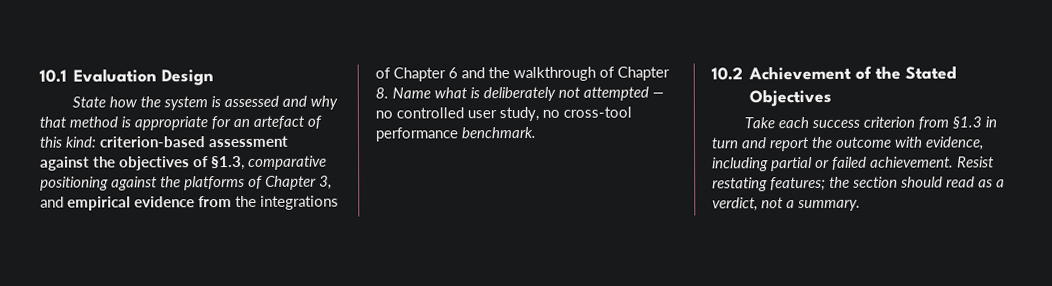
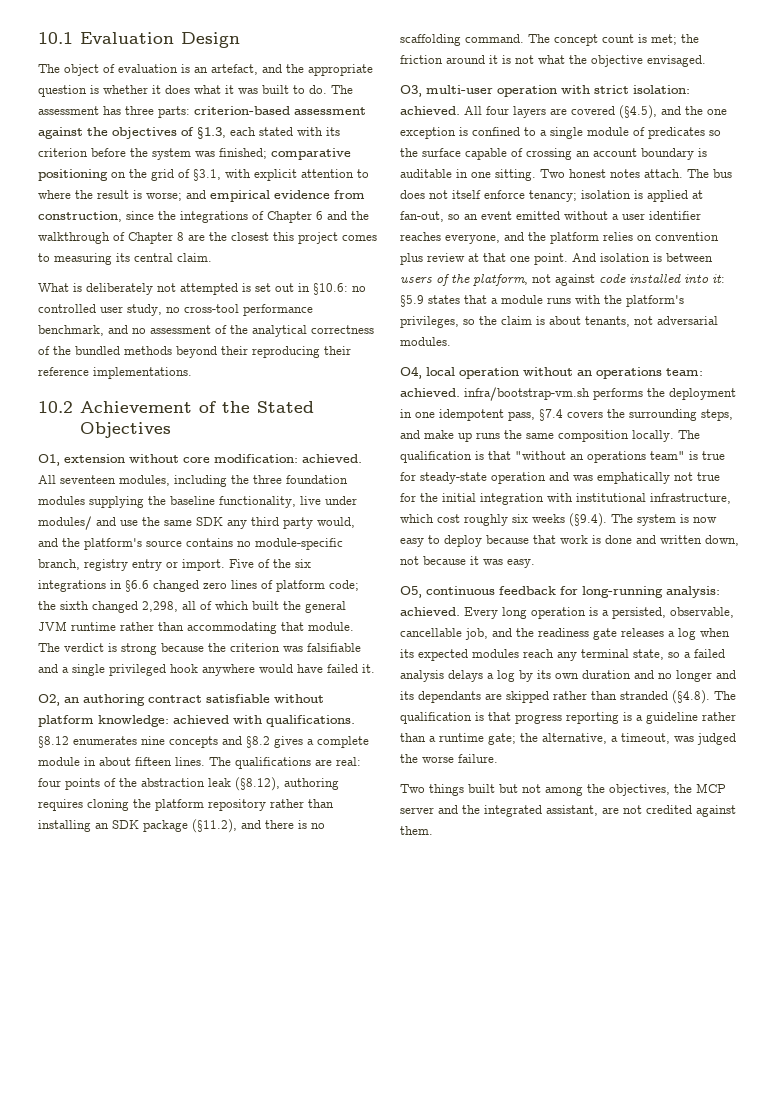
- State how the system is assessed and why that method is appropriate for an artefact of this kind: criterion-based assessment against the objectives of §1.3, comparative positioning against the platforms of Chapter 3, and empirical evidence from the integrations of Chapter 6 and the walkthrough of Chapter 8. Name what is deliberately not attempted — no controlled user study, no cross-tool performance benchmark.
+ The object of evaluation is an artefact, and the appropriate question is whether it does what it was built to do. The assessment has three parts: criterion-based assessment against the objectives of §1.3, each stated with its criterion before the system was finished; comparative positioning on the grid of §3.1, with explicit attention to where the result is worse; and empirical evidence from construction, since the integrations of Chapter 6 and the walkthrough of Chapter 8 are the closest this project comes to measuring its central claim.
+ What is deliberately not attempted is set out in §10.6: no controlled user study, no cross-tool performance benchmark, and no assessment of the analytical correctness of the bundled methods beyond their reproducing their reference implementations.
- Take each success criterion from §1.3 in turn and report the outcome with evidence, including partial or failed achievement. Resist restating features; the section should read as a verdict, not a summary.
+ O1, extension without core modification: achieved. All seventeen modules, including the three foundation modules supplying the baseline functionality, live under modules/ and use the same SDK any third party would, and the platform's source contains no module-specific branch, registry entry or import. Five of the six integrations in §6.6 changed zero lines of platform code; the sixth changed 2,298, all of which built the general JVM runtime rather than accommodating that module. The verdict is strong because the criterion was falsifiable and a single privileged hook anywhere would have failed it.
+ O2, an authoring contract satisfiable without platform knowledge: achieved with qualifications. §8.12 enumerates nine concepts and §8.2 gives a complete module in about fifteen lines. The qualifications are real: four points of the abstraction leak (§8.12), authoring requires cloning the platform repository rather than installing an SDK package (§11.2), and there is no scaffolding command. The concept count is met; the friction around it is not what the objective envisaged.
+ O3, multi-user operation with strict isolation: achieved. All four layers are covered (§4.5), and the one exception is confined to a single module of predicates so the surface capable of crossing an account boundary is auditable in one sitting. Two honest notes attach. The bus does not itself enforce tenancy; isolation is applied at fan-out, so an event emitted without a user identifier reaches everyone, and the platform relies on convention plus review at that one point. And isolation is between users of the platform, not against code installed into it: §5.9 states that a module runs with the platform's privileges, so the claim is about tenants, not adversarial modules.
+ O4, local operation without an operations team: achieved. infra/bootstrap-vm.sh performs the deployment in one idempotent pass, §7.4 covers the surrounding steps, and make up runs the same composition locally. The qualification is that "without an operations team" is true for steady-state operation and was emphatically not true for the initial integration with institutional infrastructure, which cost roughly six weeks (§9.4). The system is now easy to deploy because that work is done and written down, not because it was easy.
+ O5, continuous feedback for long-running analysis: achieved. Every long operation is a persisted, observable, cancellable job, and the readiness gate releases a log when its expected modules reach any terminal state, so a failed analysis delays a log by its own duration and no longer and its dependants are skipped rather than stranded (§4.8). The qualification is that progress reporting is a guideline rather than a runtime gate; the alternative, a timeout, was judged the worse failure.
+ Two things built but not among the objectives, the MCP server and the integrated assistant, are not credited against them.

